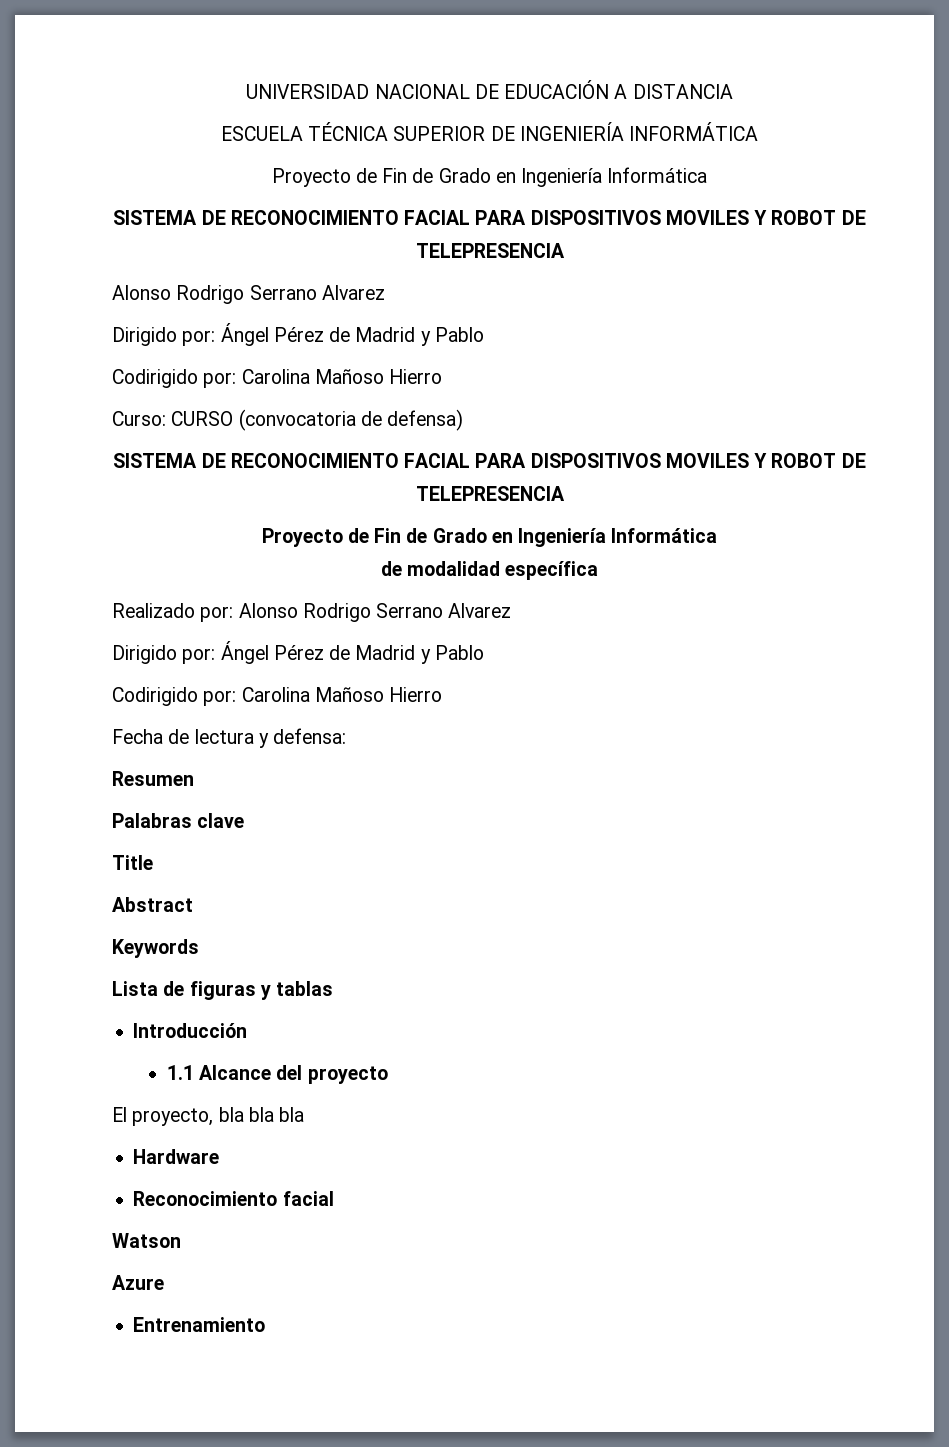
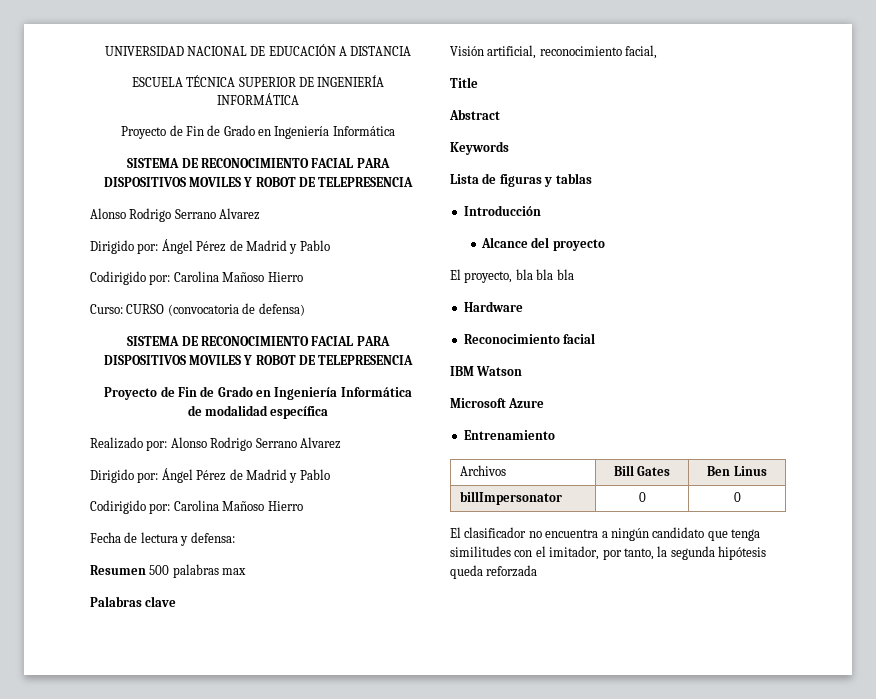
- Resumen
+ Resumen 500 palabras max
+ Visión artificial, reconocimiento facial,
- 1.1 Alcance del proyecto
+ Alcance del proyecto
- Watson
+ IBM Watson
- Azure
+ Microsoft Azure
+ Archivos | Bill Gates | Ben Linus
+ billImpersonator | 0 | 0
+ El clasificador no encuentra a ningún candidato que tenga similitudes con el imitador, por tanto, la segunda hipótesis queda reforzada

